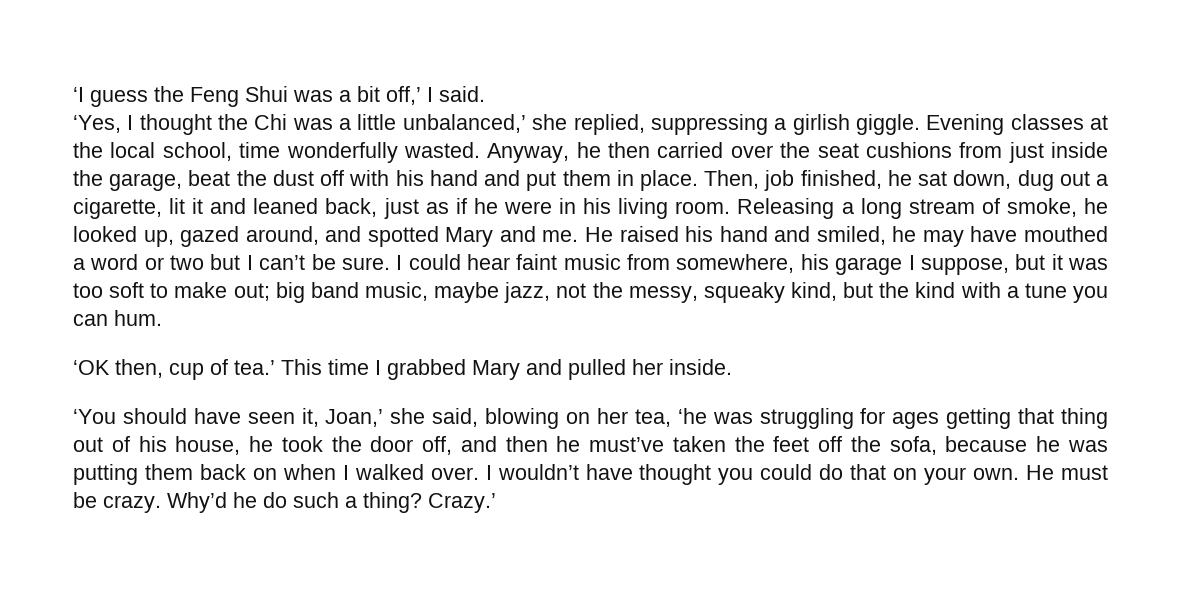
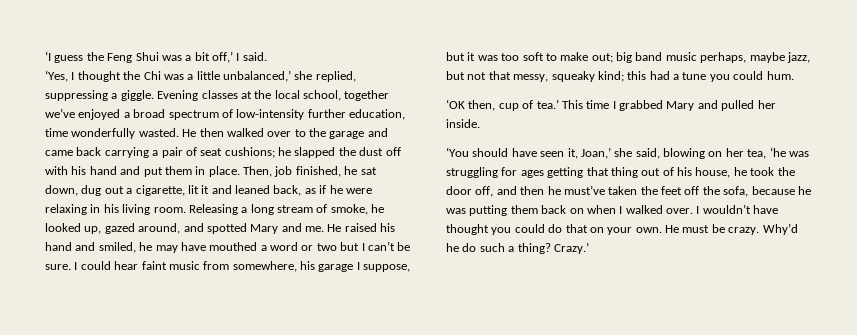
- ‘Yes, I thought the Chi was a little unbalanced,’ she replied, suppressing a girlish giggle.
+ ‘Yes, I thought the Chi was a little unbalanced,’ she replied, suppressing a giggle.
- Evening classes at the local school, time wonderfully wasted. Anyway, he then carried over the seat cushions from just inside the garage, beat the dust off with his hand and put them in place.
+ Evening classes at the local school, together we’ve enjoyed a broad spectrum of low-intensity further education, time wonderfully wasted. He then walked over to the garage and came back carrying a pair of seat cushions; he slapped the dust off with his hand and put them in place.
- Then, job finished, he sat down, dug out a cigarette, lit it and leaned back, just as if he were in his living room.
+ Then, job finished, he sat down, dug out a cigarette, lit it and leaned back, as if he were relaxing in his living room.
- I could hear faint music from somewhere, his garage I suppose, but it was too soft to make out; big band music, maybe jazz, not the messy, squeaky kind, but the kind with a tune you can hum.
+ I could hear faint music from somewhere, his garage I suppose, but it was too soft to make out; big band music perhaps, maybe jazz, but not that messy, squeaky kind; this had a tune you could hum.

